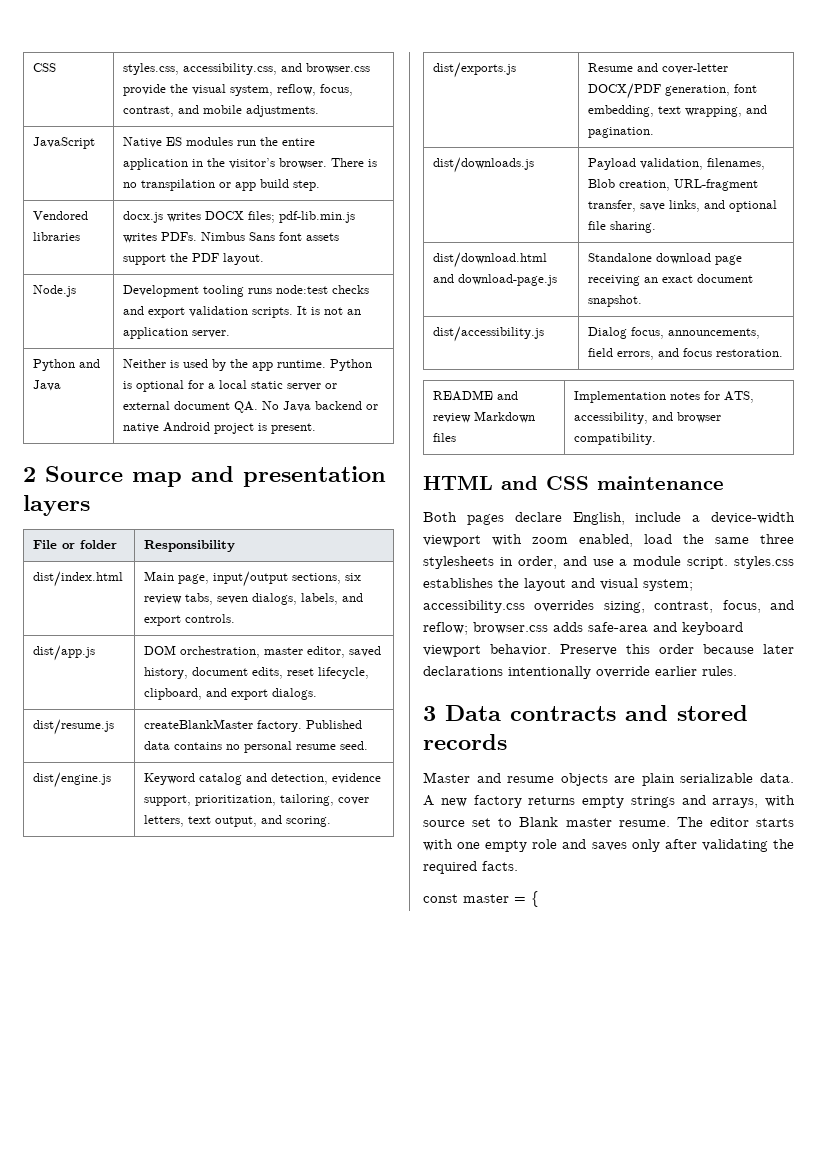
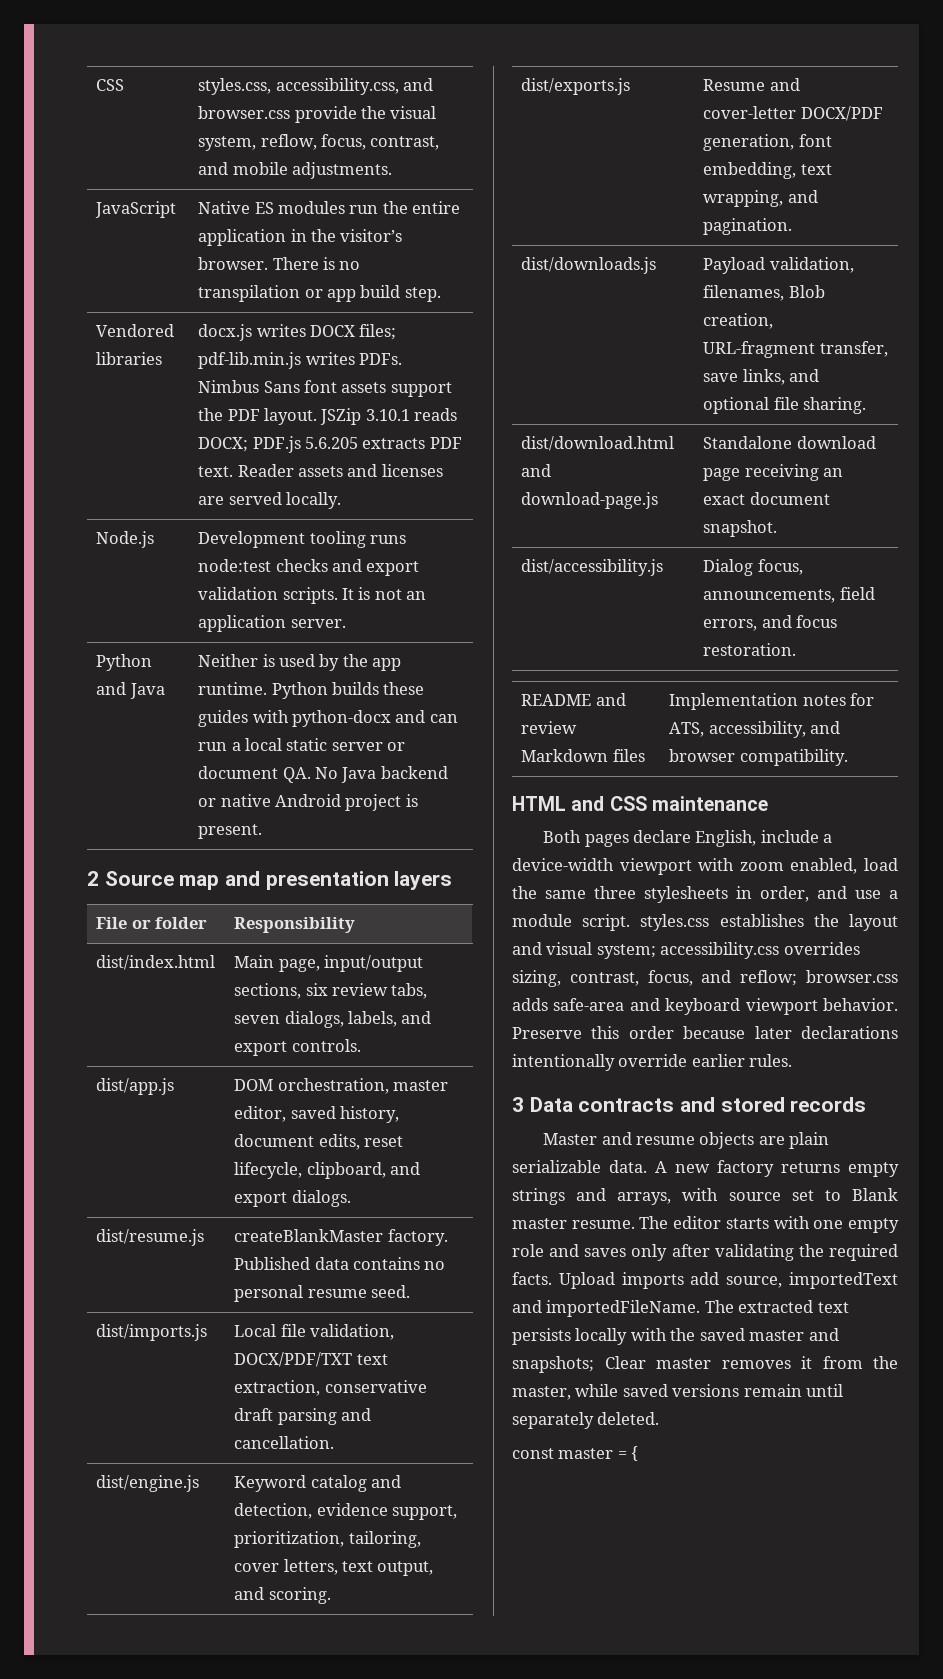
- Vendored libraries | docx.js writes DOCX files; pdf-lib.min.js writes PDFs. Nimbus Sans font assets support the PDF layout.
+ Vendored libraries | docx.js writes DOCX files; pdf-lib.min.js writes PDFs. Nimbus Sans font assets support the PDF layout. JSZip 3.10.1 reads DOCX; PDF.js 5.6.205 extracts PDF text. Reader assets and licenses are served locally.
- Python and Java | Neither is used by the app runtime. Python is optional for a local static server or external document QA. No Java backend or native Android project is present.
+ Python and Java | Neither is used by the app runtime. Python builds these guides with python-docx and can run a local static server or document QA. No Java backend or native Android project is present.
+ dist/imports.js | Local file validation, DOCX/PDF/TXT text extraction, conservative draft parsing and cancellation.
+ Upload imports add source, importedText and importedFileName. The extracted text persists locally with the saved master and snapshots; Clear master removes it from the master, while saved versions remain until separately deleted.

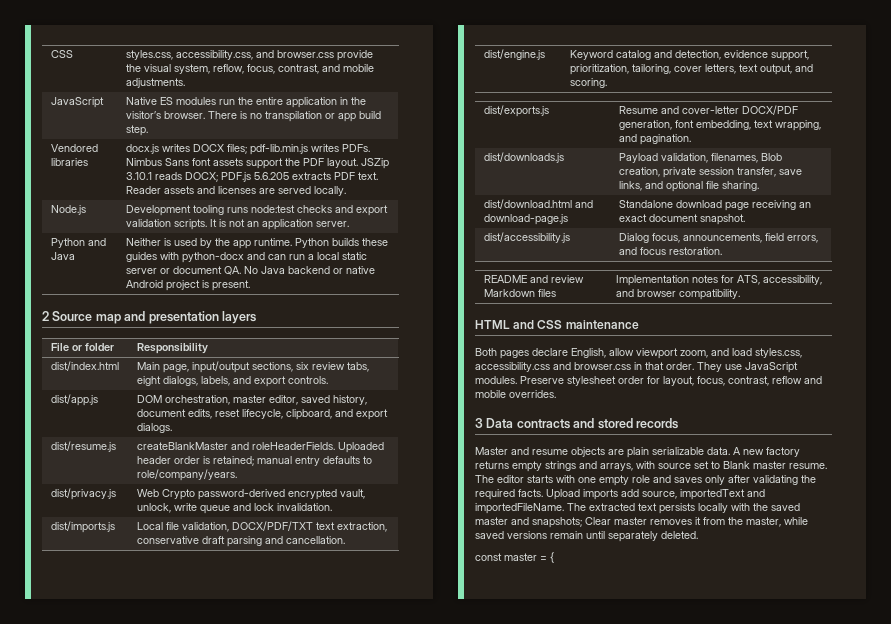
- dist/index.html | Main page, input/output sections, six review tabs, seven dialogs, labels, and export controls.
+ dist/index.html | Main page, input/output sections, six review tabs, eight dialogs, labels, and export controls.
- dist/resume.js | createBlankMaster factory. Published data contains no personal resume seed.
+ dist/resume.js | createBlankMaster and roleHeaderFields. Uploaded header order is retained; manual entry defaults to role/company/years.
+ dist/privacy.js | Web Crypto password-derived encrypted vault, unlock, write queue and lock invalidation.
- dist/downloads.js | Payload validation, filenames, Blob creation, URL-fragment transfer, save links, and optional file sharing.
+ dist/downloads.js | Payload validation, filenames, Blob creation, private session transfer, save links, and optional file sharing.
- Both pages declare English, include a device-width viewport with zoom enabled, load the same three stylesheets in order, and use a module script. styles.css establishes the layout and visual system; accessibility.css overrides sizing, contrast, focus, and reflow; browser.css adds safe-area and keyboard viewport behavior. Preserve this order because later declarations intentionally override earlier rules.
+ Both pages declare English, allow viewport zoom, and load styles.css, accessibility.css and browser.css in that order. They use JavaScript modules. Preserve stylesheet order for layout, focus, contrast, reflow and mobile overrides.

